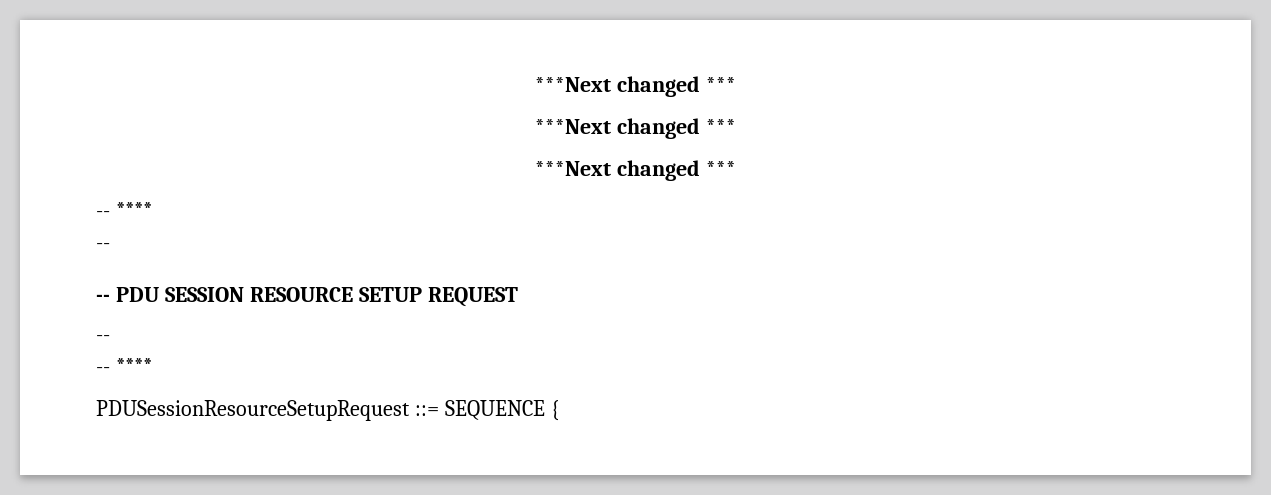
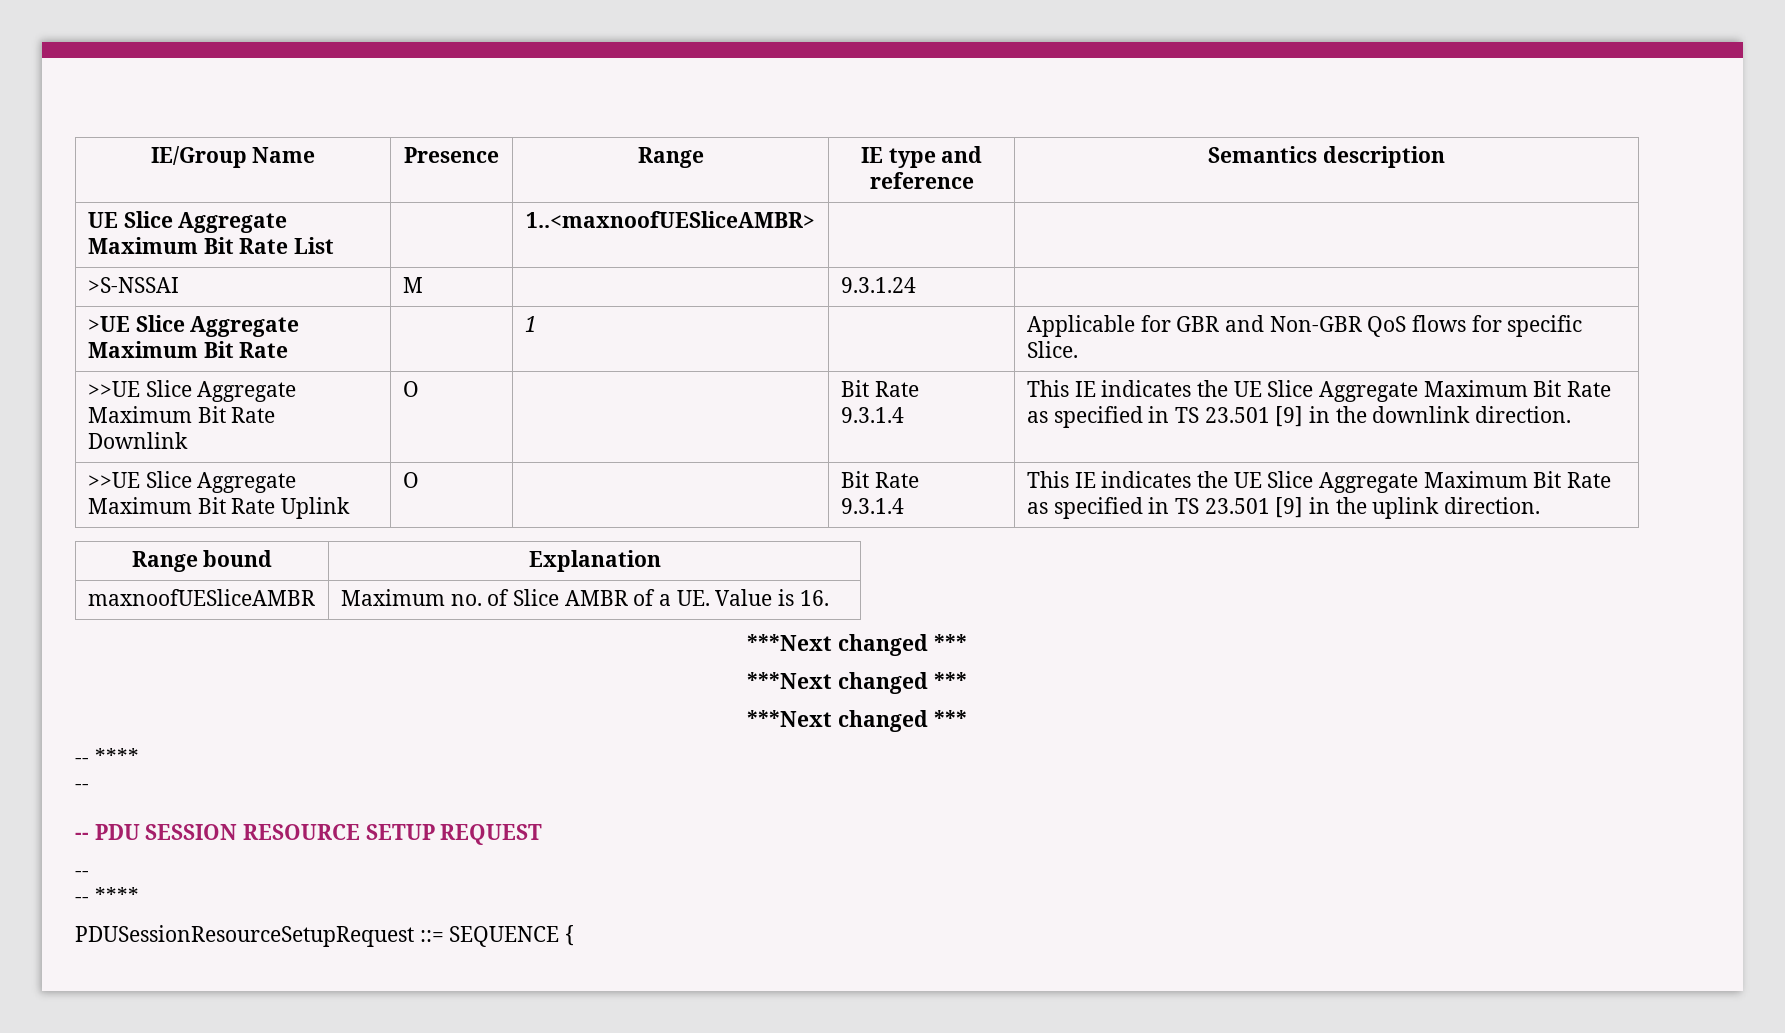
+ IE/Group Name | Presence | Range | IE type and reference | Semantics description
+ UE Slice Aggregate Maximum Bit Rate List | | 1..<maxnoofUESliceAMBR> | |
+ >S-NSSAI | M | | 9.3.1.24 |
+ >UE Slice Aggregate Maximum Bit Rate | | 1 | | Applicable for GBR and Non-GBR QoS flows for specific Slice.
+ >>UE Slice Aggregate Maximum Bit Rate Downlink | O | | Bit Rate
+ 9.3.1.4 | This IE indicates the UE Slice Aggregate Maximum Bit Rate as specified in TS 23.501 [9] in the downlink direction.
+ >>UE Slice Aggregate Maximum Bit Rate Uplink | O | | Bit Rate
+ 9.3.1.4 | This IE indicates the UE Slice Aggregate Maximum Bit Rate as specified in TS 23.501 [9] in the uplink direction.
+ Range bound | Explanation
+ maxnoofUESliceAMBR | Maximum no. of Slice AMBR of a UE. Value is 16.

